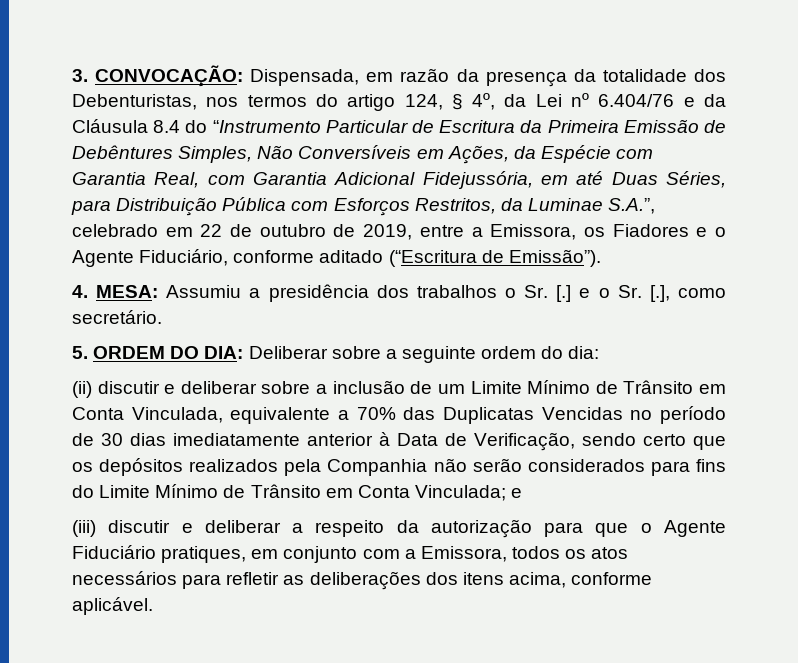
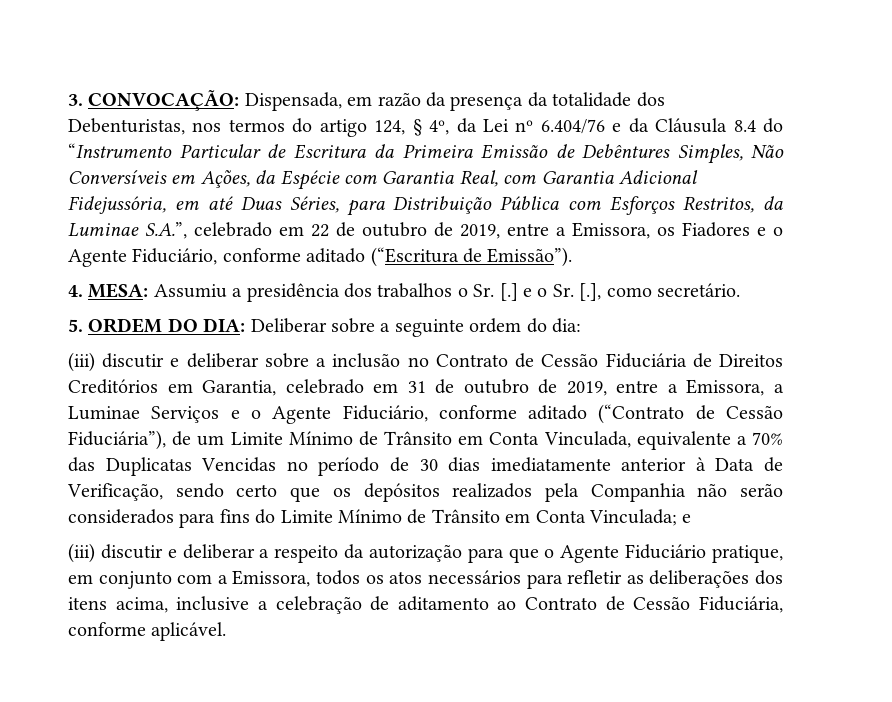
- (ii) discutir e deliberar sobre a inclusão de um Limite Mínimo de Trânsito em Conta Vinculada, equivalente a 70% das Duplicatas Vencidas no período de 30 dias imediatamente anterior à Data de Verificação, sendo certo que os depósitos realizados pela Companhia não serão considerados para fins do Limite Mínimo de Trânsito em Conta Vinculada; e
+ (iii) discutir e deliberar sobre a inclusão no Contrato de Cessão Fiduciária de Direitos Creditórios em Garantia, celebrado em 31 de outubro de 2019, entre a Emissora, a Luminae Serviços e o Agente Fiduciário, conforme aditado (“Contrato de Cessão Fiduciária”), de um Limite Mínimo de Trânsito em Conta Vinculada, equivalente a 70% das Duplicatas Vencidas no período de 30 dias imediatamente anterior à Data de Verificação, sendo certo que os depósitos realizados pela Companhia não serão considerados para fins do Limite Mínimo de Trânsito em Conta Vinculada; e
- (iii) discutir e deliberar a respeito da autorização para que o Agente Fiduciário pratiques, em conjunto com a Emissora, todos os atos necessários para refletir as deliberações dos itens acima, conforme aplicável.
+ (iii) discutir e deliberar a respeito da autorização para que o Agente Fiduciário pratique, em conjunto com a Emissora, todos os atos necessários para refletir as deliberações dos itens acima, inclusive a celebração de aditamento ao Contrato de Cessão Fiduciária, conforme aplicável.

